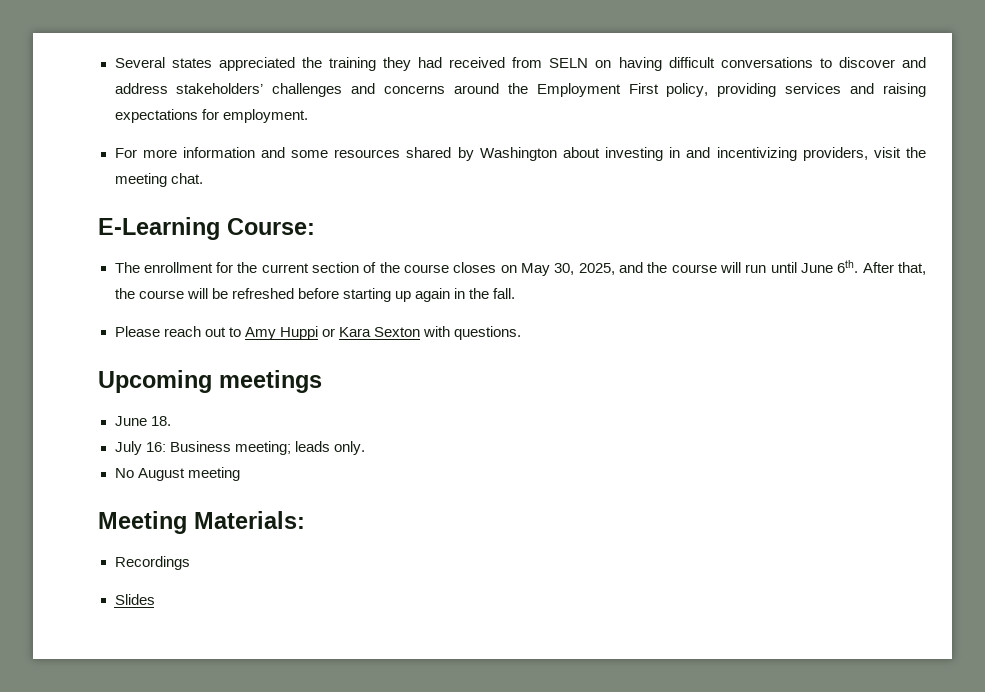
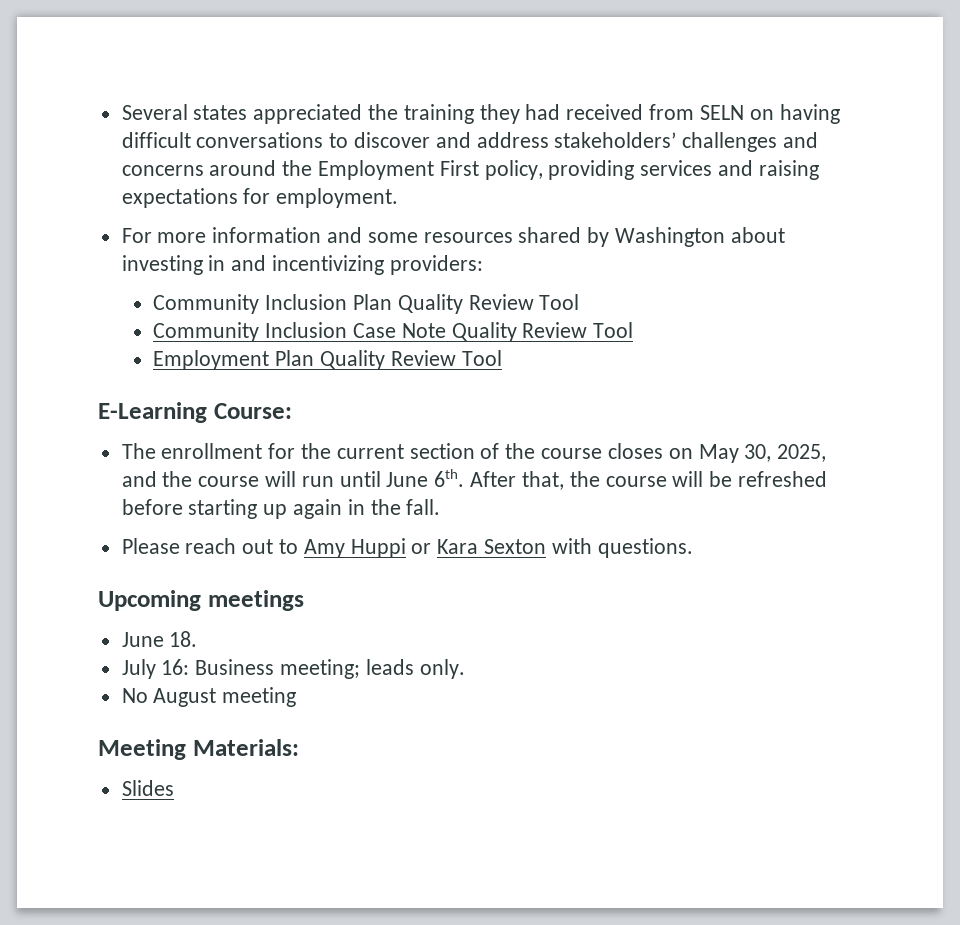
- For more information and some resources shared by Washington about investing in and incentivizing providers, visit the meeting chat.
+ For more information and some resources shared by Washington about investing in and incentivizing providers:
+ Community Inclusion Plan Quality Review Tool
+ Community Inclusion Case Note Quality Review Tool
+ Employment Plan Quality Review Tool
- Recordings

